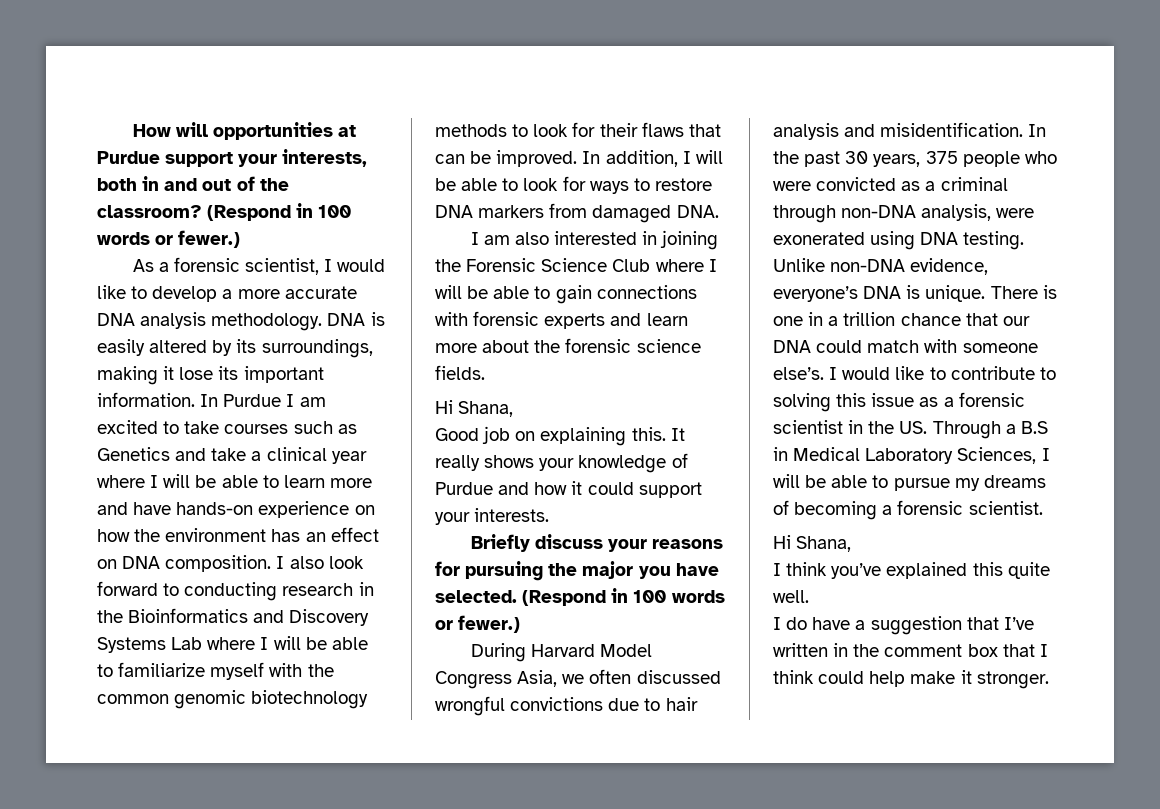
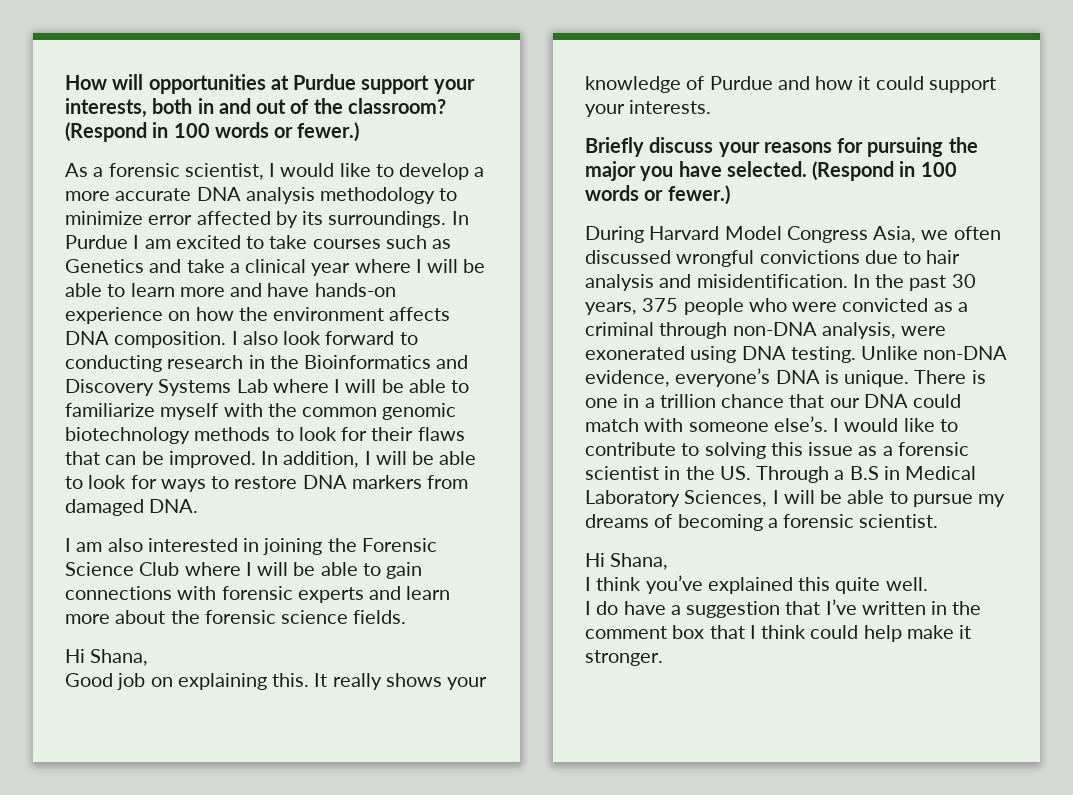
- As a forensic scientist, I would like to develop a more accurate DNA analysis methodology. DNA is easily altered by its surroundings, making it lose its important information.
+ As a forensic scientist, I would like to develop a more accurate DNA analysis methodology to minimize error affected by its surroundings.
- In Purdue I am excited to take courses such as Genetics and take a clinical year where I will be able to learn more and have hands-on experience on how the environment has an effect on DNA composition.
+ In Purdue I am excited to take courses such as Genetics and take a clinical year where I will be able to learn more and have hands-on experience on how the environment affects DNA composition.

